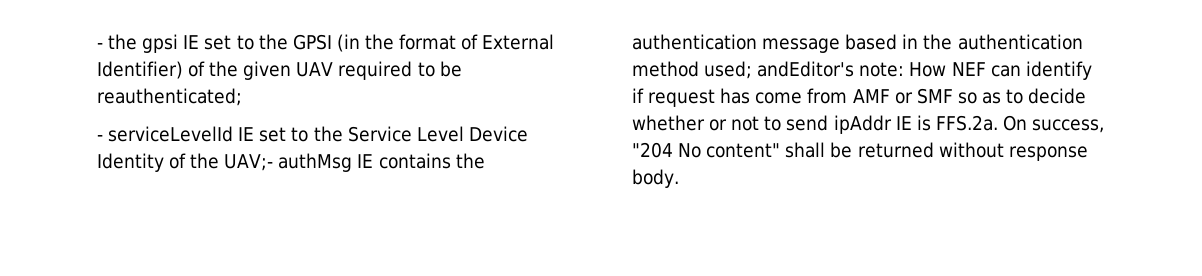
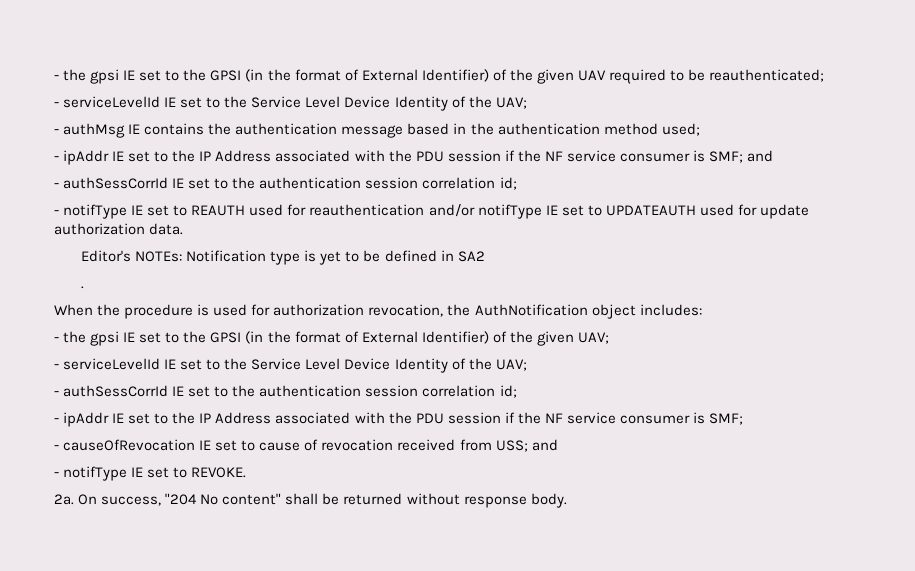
  - the gpsi IE set to the GPSI (in the format of External Identifier) of the given UAV required to be reauthenticated;
- - serviceLevelId IE set to the Service Level Device Identity of the UAV;- authMsg IE contains the authentication message based in the authentication method used; andEditor's note: How NEF can identify if request has come from AMF or SMF so as to decide whether or not to send ipAddr IE is FFS.2a. On success, "204 No content" shall be returned without response body.
+ - serviceLevelId IE set to the Service Level Device Identity of the UAV;
+ - authMsg IE contains the authentication message based in the authentication method used;
+ - ipAddr IE set to the IP Address associated with the PDU session if the NF service consumer is SMF; and
+ - authSessCorrId IE set to the authentication session correlation id;
+ - notifType IE set to REAUTH used for reauthentication and/or notifType IE set to UPDATEAUTH used for update authorization data.
+ Editor's NOTEs: Notification type is yet to be defined in SA2
+ .
+ When the procedure is used for authorization revocation, the AuthNotification object includes:
+ - the gpsi IE set to the GPSI (in the format of External Identifier) of the given UAV;
+ - serviceLevelId IE set to the Service Level Device Identity of the UAV;
+ - authSessCorrId IE set to the authentication session correlation id;
+ - ipAddr IE set to the IP Address associated with the PDU session if the NF service consumer is SMF;
+ - causeOfRevocation IE set to cause of revocation received from USS; and
+ - notifType IE set to REVOKE.
+ 2a. On success, "204 No content" shall be returned without response body.

